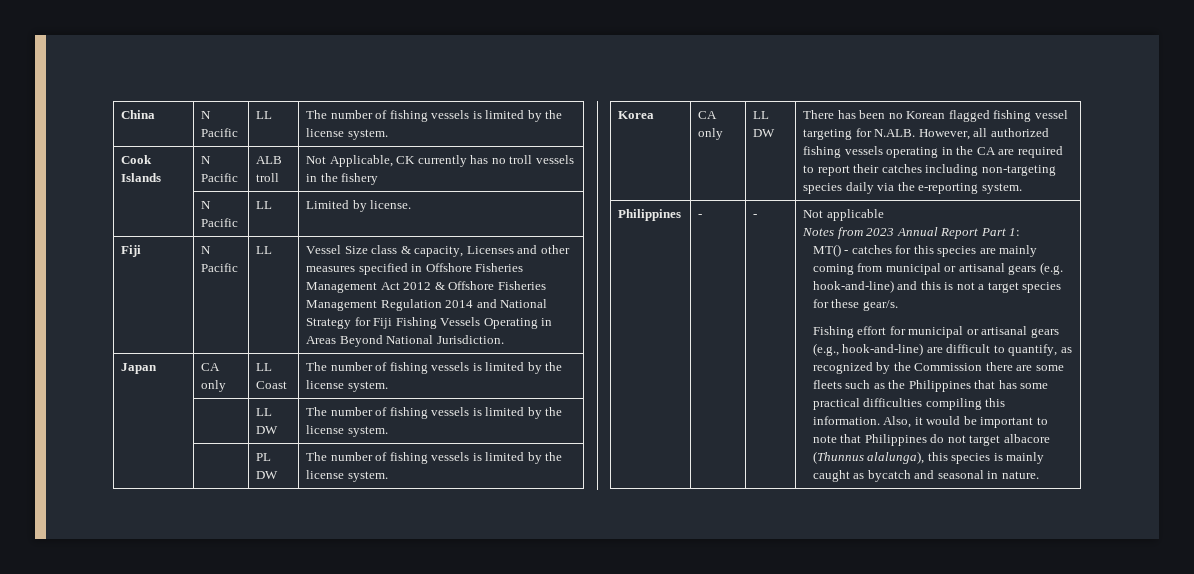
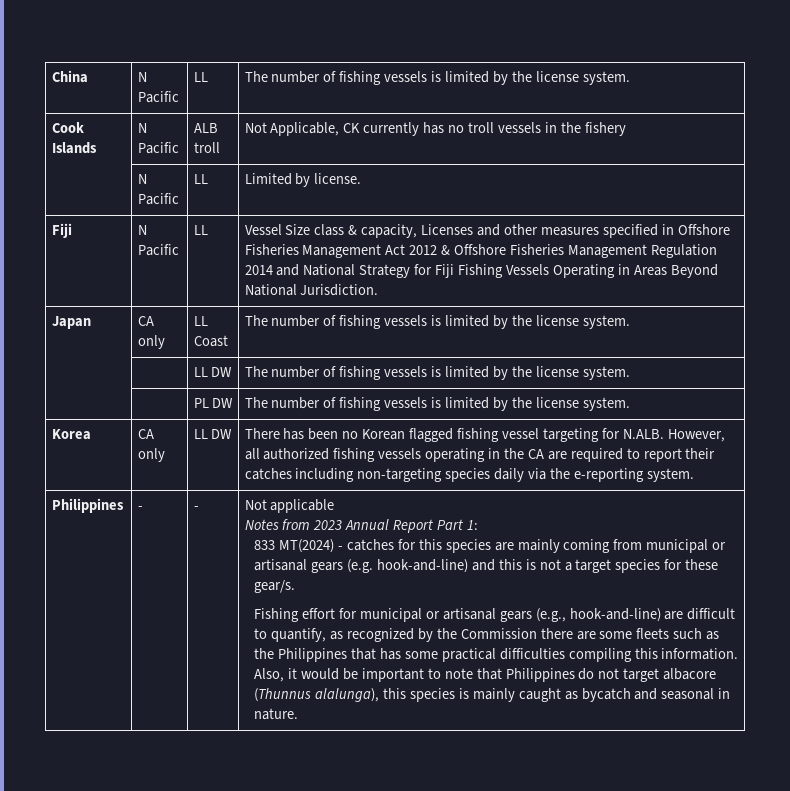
- MT() - catches for this species are mainly coming from municipal or artisanal gears (e.g. hook-and-line) and this is not a target species for these gear/s.
+ 833 MT(2024) - catches for this species are mainly coming from municipal or artisanal gears (e.g. hook-and-line) and this is not a target species for these gear/s.

